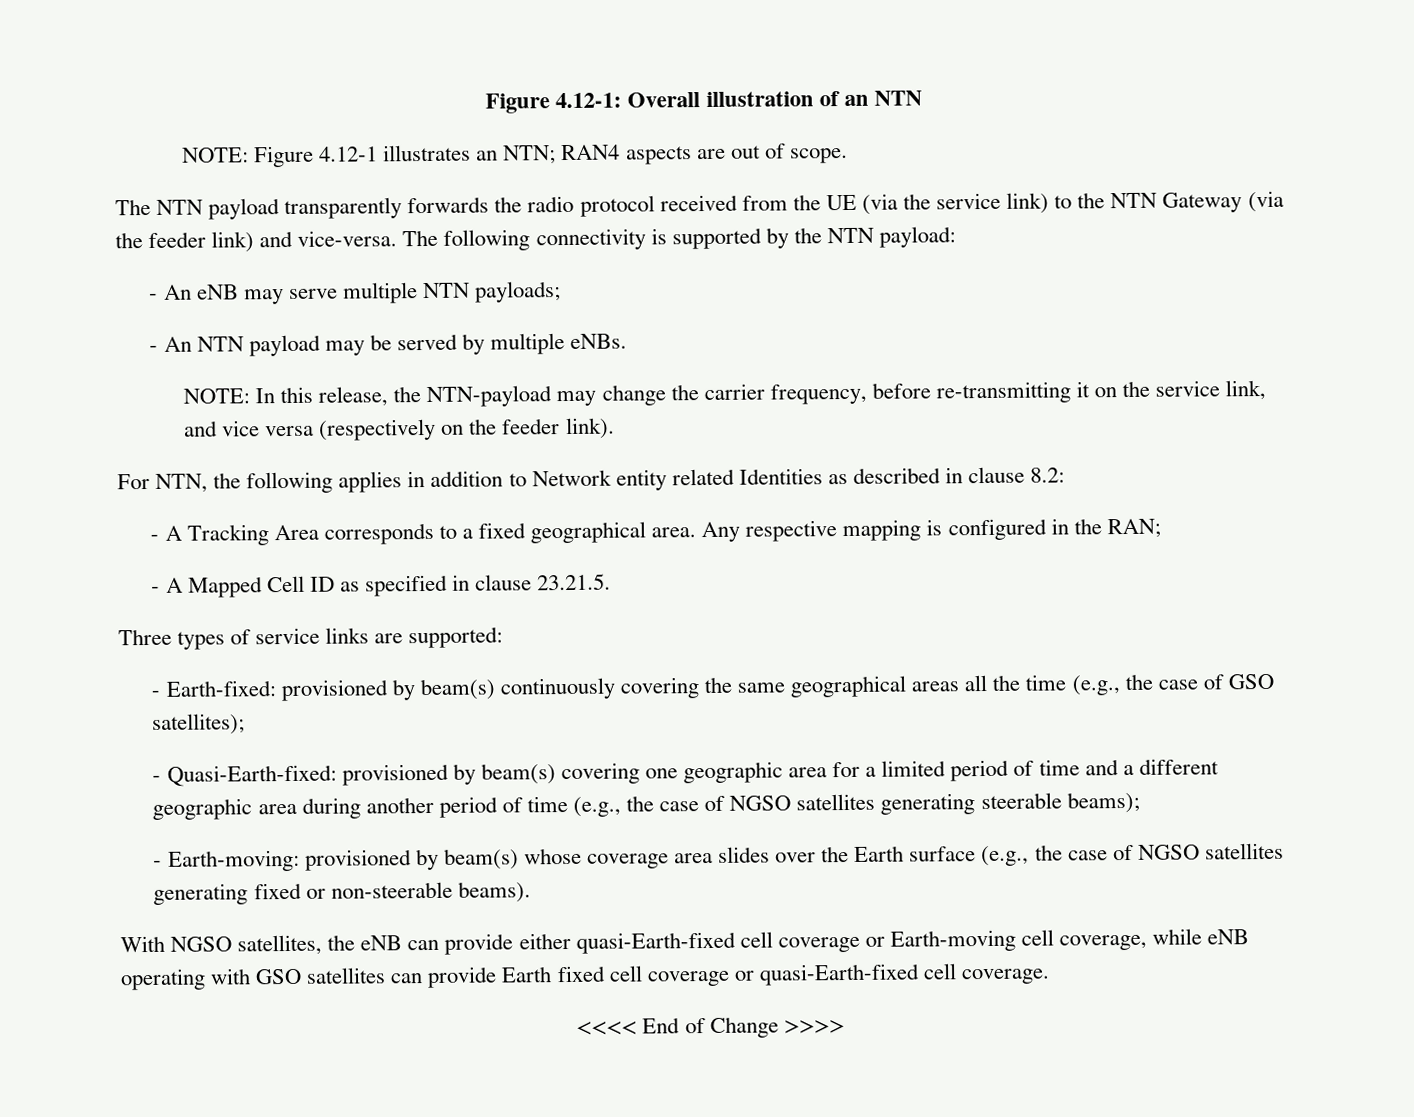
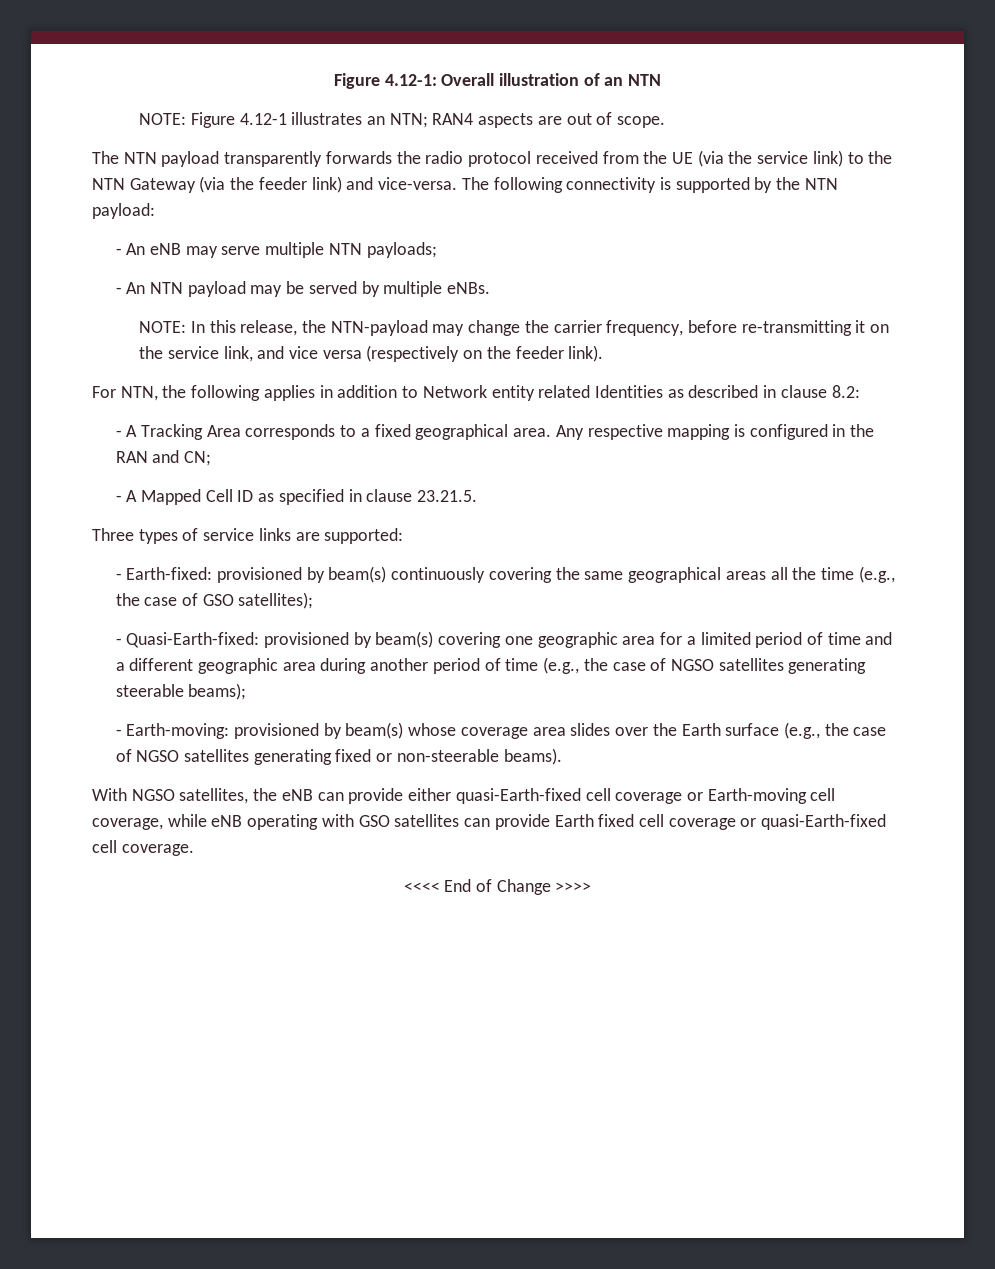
- Any respective mapping is configured in the RAN;
+ Any respective mapping is configured in the RAN and CN;

